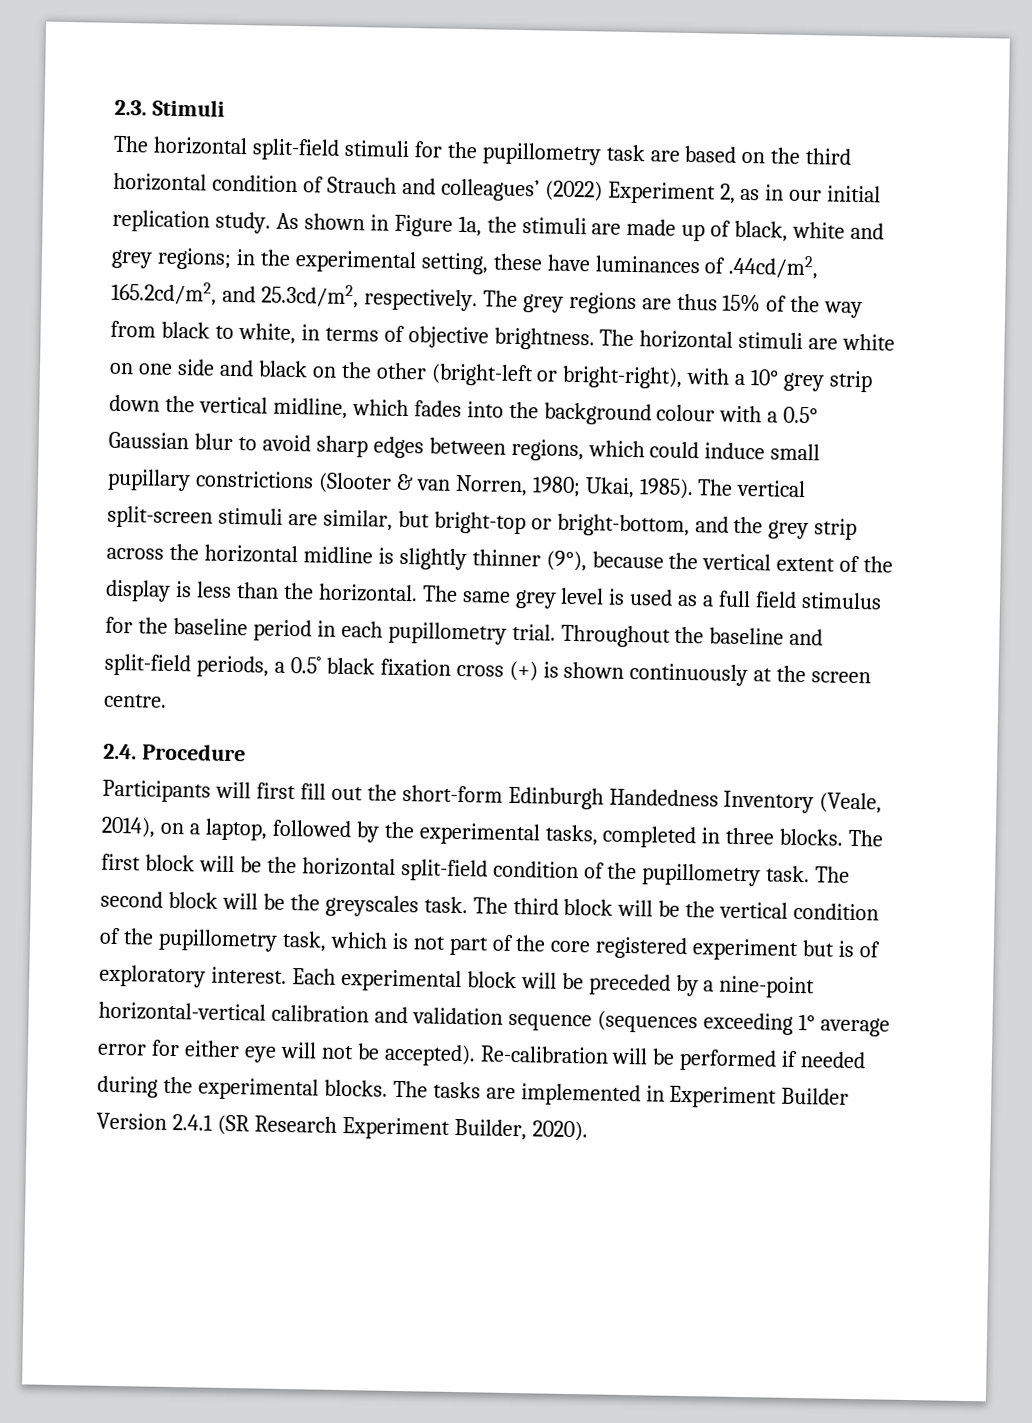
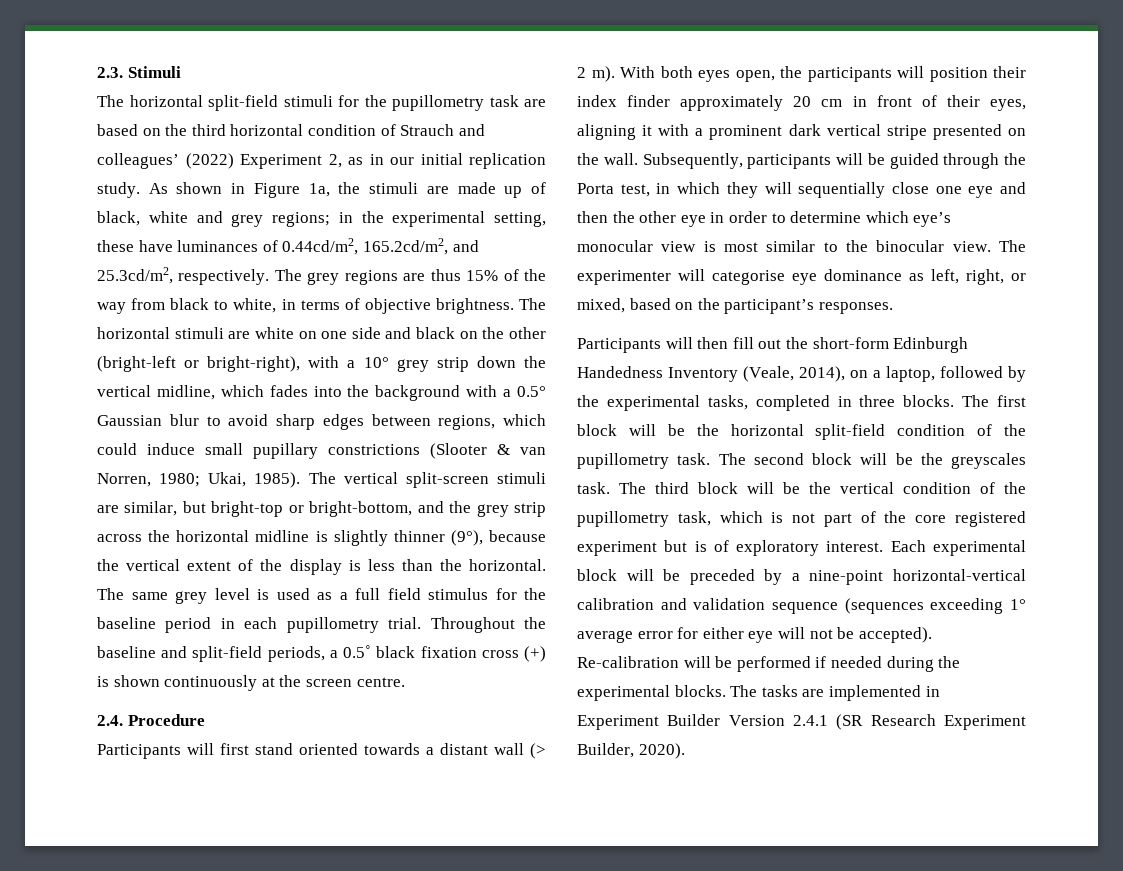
- As shown in Figure 1a, the stimuli are made up of black, white and grey regions; in the experimental setting, these have luminances of .44cd/m2, 165.2cd/m2, and 25.3cd/m2, respectively.
+ As shown in Figure 1a, the stimuli are made up of black, white and grey regions; in the experimental setting, these have luminances of 0.44cd/m2, 165.2cd/m2, and 25.3cd/m2, respectively.
- The horizontal stimuli are white on one side and black on the other (bright-left or bright-right), with a 10° grey strip down the vertical midline, which fades into the background colour with a 0.5° Gaussian blur to avoid sharp edges between regions, which could induce small pupillary constrictions (Slooter & van Norren, 1980; Ukai, 1985).
+ The horizontal stimuli are white on one side and black on the other (bright-left or bright-right), with a 10° grey strip down the vertical midline, which fades into the background with a 0.5° Gaussian blur to avoid sharp edges between regions, which could induce small pupillary constrictions (Slooter & van Norren, 1980; Ukai, 1985).
- Participants will first fill out the short-form Edinburgh Handedness Inventory (Veale, 2014), on a laptop, followed by the experimental tasks, completed in three blocks.
+ Participants will first stand oriented towards a distant wall (> 2 m). With both eyes open, the participants will position their index finder approximately 20 cm in front of their eyes, aligning it with a prominent dark vertical stripe presented on the wall. Subsequently, participants will be guided through the Porta test, in which they will sequentially close one eye and then the other eye in order to determine which eye’s monocular view is most similar to the binocular view. The experimenter will categorise eye dominance as left, right, or mixed, based on the participant’s responses.
+ Participants will then fill out the short-form Edinburgh Handedness Inventory (Veale, 2014), on a laptop, followed by the experimental tasks, completed in three blocks.

